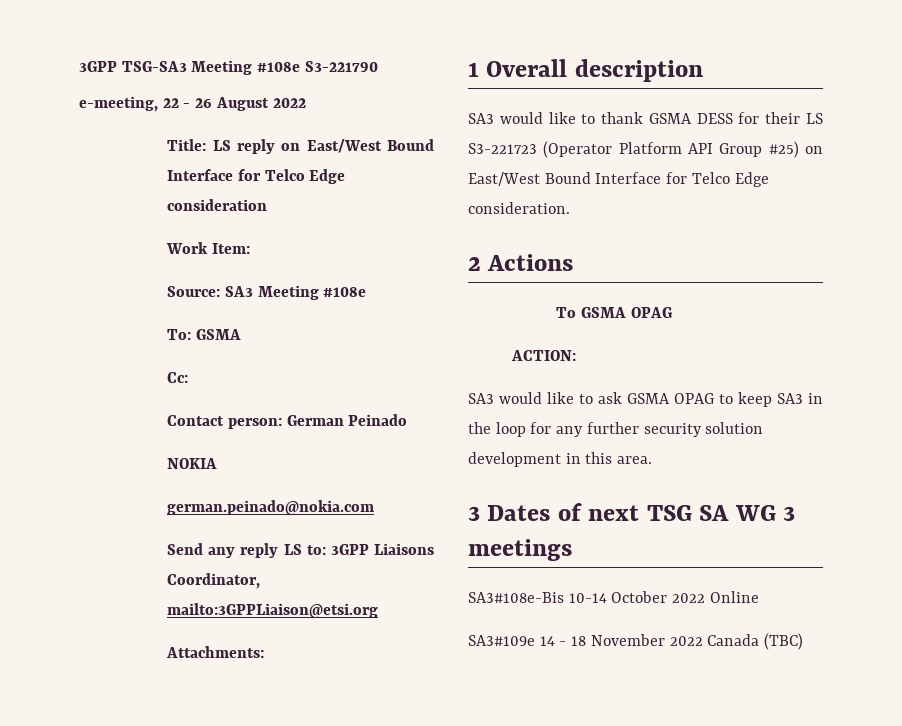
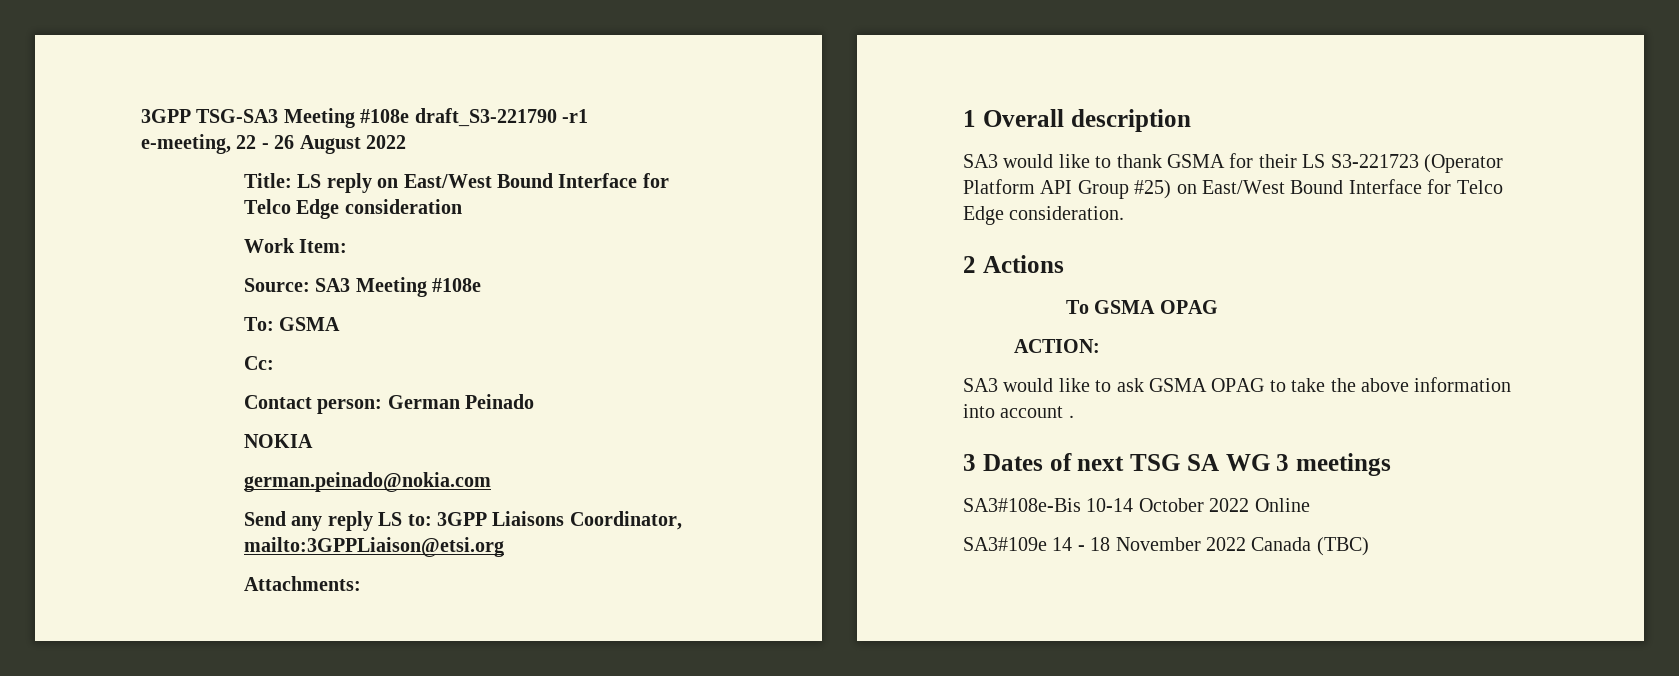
- 3GPP TSG-SA3 Meeting #108e S3-221790
+ 3GPP TSG-SA3 Meeting #108e draft_S3-221790 -r1
- SA3 would like to thank GSMA DESS for their LS S3-221723 (Operator Platform API Group #25) on East/West Bound Interface for Telco Edge consideration.
+ SA3 would like to thank GSMA for their LS S3-221723 (Operator Platform API Group #25) on East/West Bound Interface for Telco Edge consideration.
- SA3 would like to ask GSMA OPAG to keep SA3 in the loop for any further security solution development in this area.
+ SA3 would like to ask GSMA OPAG to take the above information into account .

